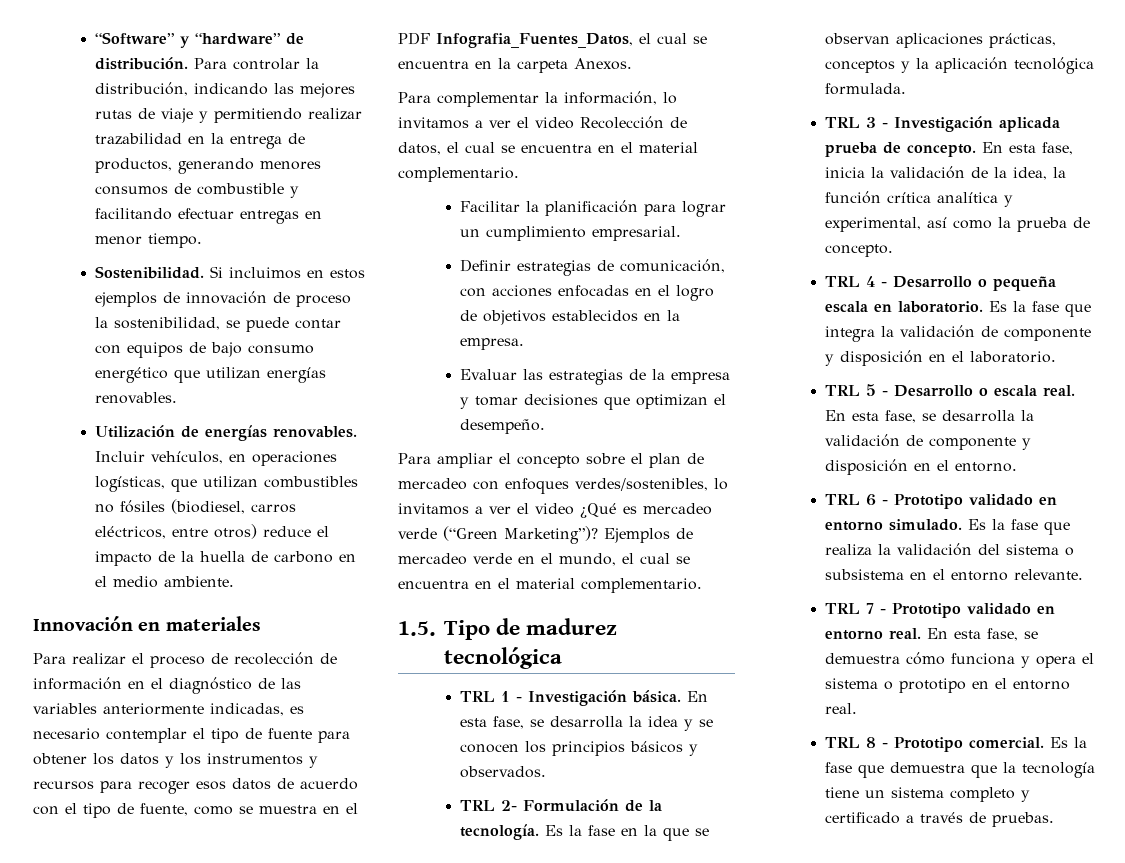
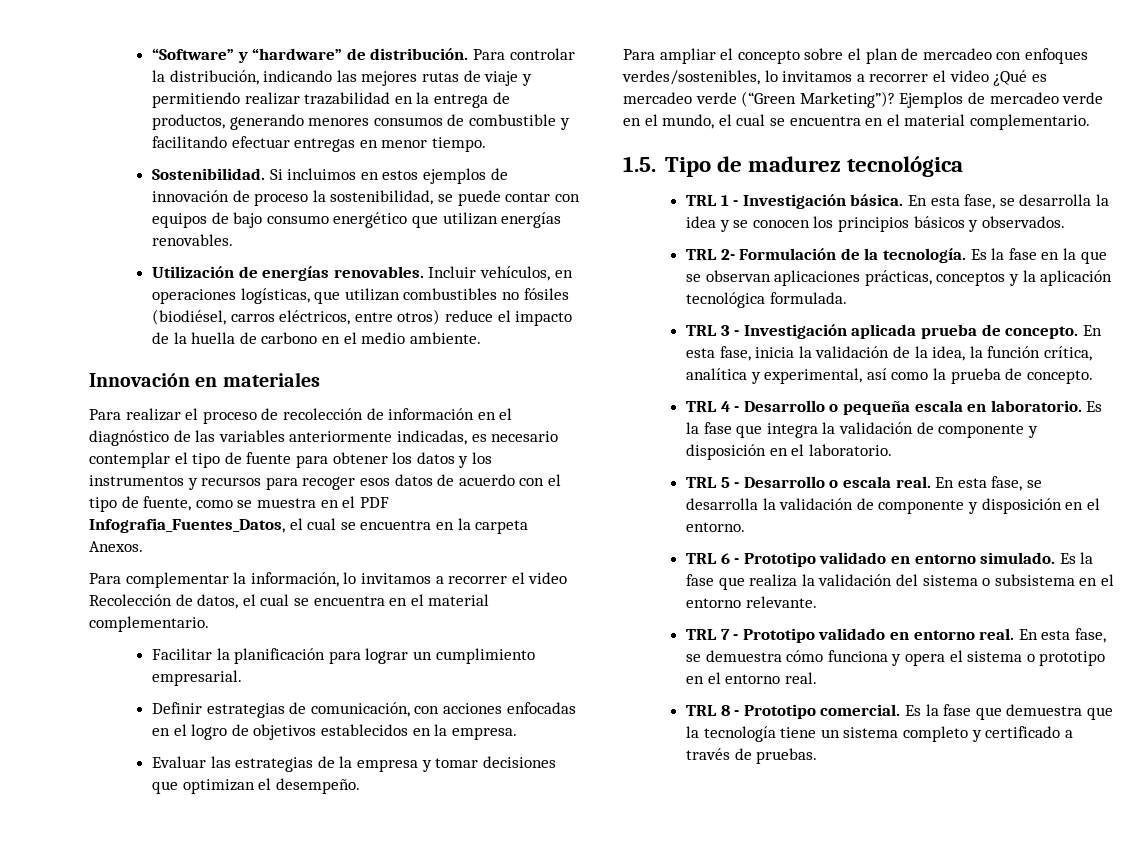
- Incluir vehículos, en operaciones logísticas, que utilizan combustibles no fósiles (biodiesel, carros eléctricos, entre otros) reduce el impacto de la huella de carbono en el medio ambiente.
+ Incluir vehículos, en operaciones logísticas, que utilizan combustibles no fósiles (biodiésel, carros eléctricos, entre otros) reduce el impacto de la huella de carbono en el medio ambiente.
- Para complementar la información, lo invitamos a ver el video Recolección de datos, el cual se encuentra en el material complementario.
+ Para complementar la información, lo invitamos a recorrer el video Recolección de datos, el cual se encuentra en el material complementario.
- Para ampliar el concepto sobre el plan de mercadeo con enfoques verdes/sostenibles, lo invitamos a ver el video ¿Qué es mercadeo verde (“Green Marketing”)?
+ Para ampliar el concepto sobre el plan de mercadeo con enfoques verdes/sostenibles, lo invitamos a recorrer el video ¿Qué es mercadeo verde (“Green Marketing”)?
- En esta fase, inicia la validación de la idea, la función crítica analítica y experimental, así como la prueba de concepto.
+ En esta fase, inicia la validación de la idea, la función crítica, analítica y experimental, así como la prueba de concepto.

